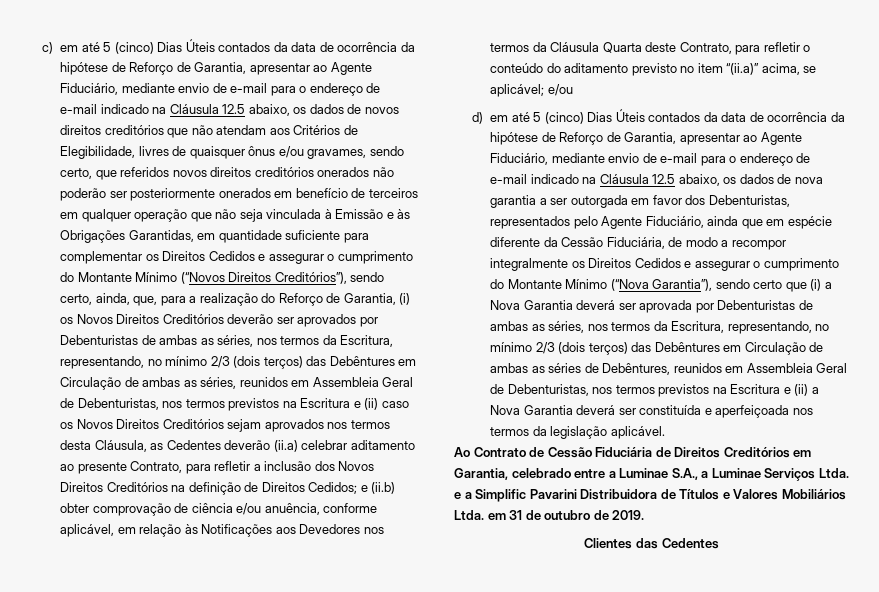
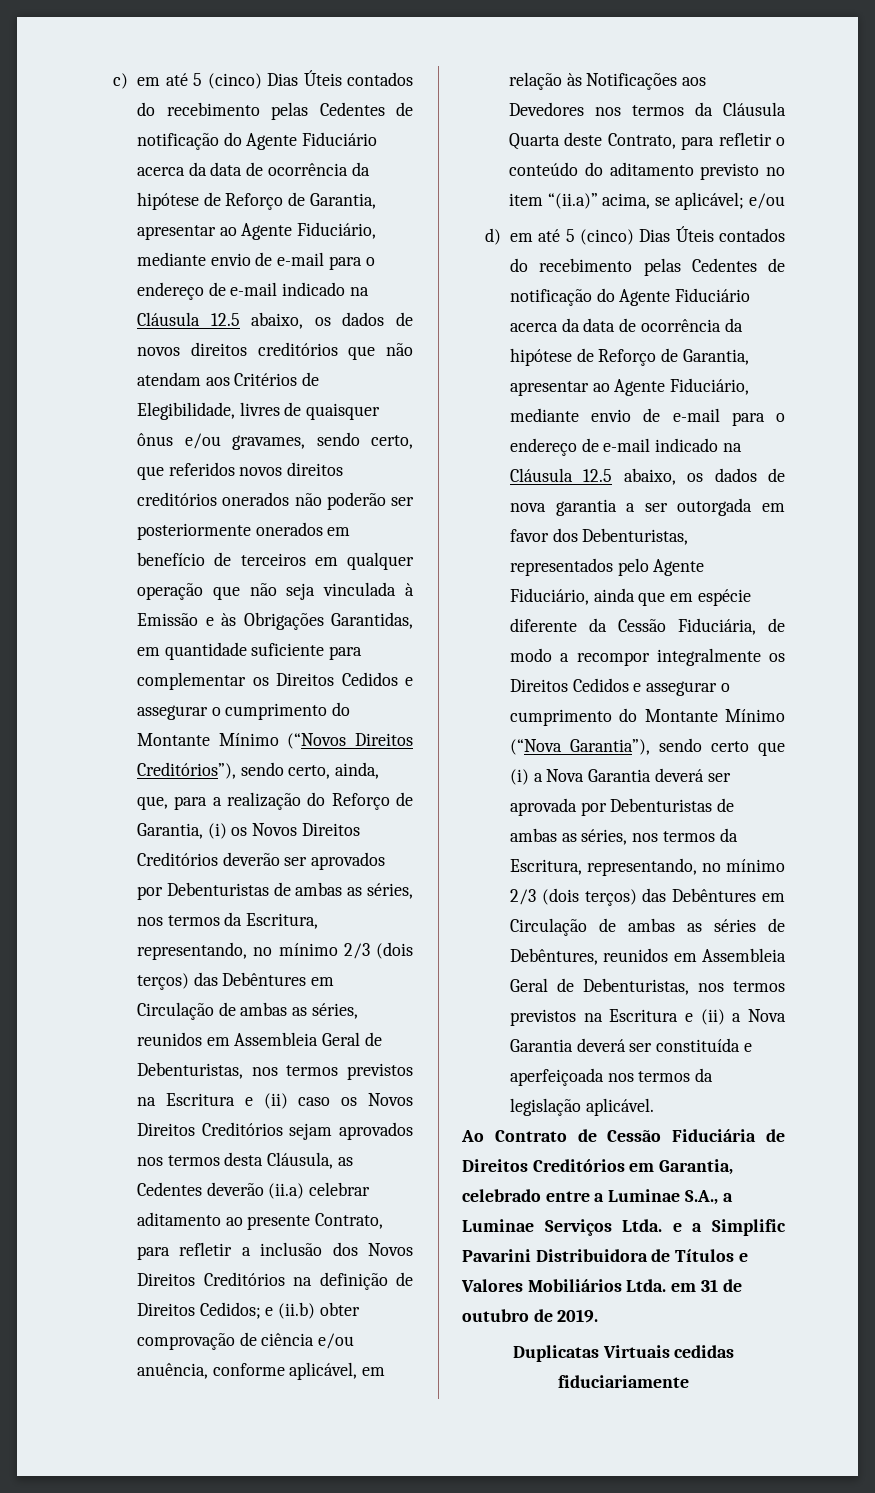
- c) em até 5 (cinco) Dias Úteis contados da data de ocorrência da hipótese de Reforço de Garantia, apresentar ao Agente Fiduciário, mediante envio de e-mail para o endereço de e-mail indicado na Cláusula 12.5 abaixo, os dados de novos direitos creditórios que não atendam aos Critérios de Elegibilidade, livres de quaisquer ônus e/ou gravames, sendo certo, que referidos novos direitos creditórios onerados não poderão ser posteriormente onerados em benefício de terceiros em qualquer operação que não seja vinculada à Emissão e às Obrigações Garantidas, em quantidade suficiente para complementar os Direitos Cedidos e assegurar o cumprimento do Montante Mínimo (“Novos Direitos Creditórios”), sendo certo, ainda, que, para a realização do Reforço de Garantia, (i) os Novos Direitos Creditórios deverão ser aprovados por Debenturistas de ambas as séries, nos termos da Escritura, representando, no mínimo 2/3 (dois terços) das Debêntures em Circulação de ambas as séries, reunidos em Assembleia Geral de Debenturistas, nos termos previstos na Escritura e (ii) caso os Novos Direitos Creditórios sejam aprovados nos termos desta Cláusula, as Cedentes deverão (ii.a) celebrar aditamento ao presente Contrato, para refletir a inclusão dos Novos Direitos Creditórios na definição de Direitos Cedidos;
+ c) em até 5 (cinco) Dias Úteis contados do recebimento pelas Cedentes de notificação do Agente Fiduciário acerca da data de ocorrência da hipótese de Reforço de Garantia, apresentar ao Agente Fiduciário, mediante envio de e-mail para o endereço de e-mail indicado na Cláusula 12.5 abaixo, os dados de novos direitos creditórios que não atendam aos Critérios de Elegibilidade, livres de quaisquer ônus e/ou gravames, sendo certo, que referidos novos direitos creditórios onerados não poderão ser posteriormente onerados em benefício de terceiros em qualquer operação que não seja vinculada à Emissão e às Obrigações Garantidas, em quantidade suficiente para complementar os Direitos Cedidos e assegurar o cumprimento do Montante Mínimo (“Novos Direitos Creditórios”), sendo certo, ainda, que, para a realização do Reforço de Garantia, (i) os Novos Direitos Creditórios deverão ser aprovados por Debenturistas de ambas as séries, nos termos da Escritura, representando, no mínimo 2/3 (dois terços) das Debêntures em Circulação de ambas as séries, reunidos em Assembleia Geral de Debenturistas, nos termos previstos na Escritura e (ii) caso os Novos Direitos Creditórios sejam aprovados nos termos desta Cláusula, as Cedentes deverão (ii.a) celebrar aditamento ao presente Contrato, para refletir a inclusão dos Novos Direitos Creditórios na definição de Direitos Cedidos;
- d) em até 5 (cinco) Dias Úteis contados da data de ocorrência da hipótese de Reforço de Garantia, apresentar ao Agente Fiduciário, mediante envio de e-mail para o endereço de e-mail indicado na Cláusula 12.5 abaixo, os dados de nova garantia a ser outorgada em favor dos Debenturistas, representados pelo Agente Fiduciário, ainda que em espécie diferente da Cessão Fiduciária, de modo a recompor integralmente os Direitos Cedidos e assegurar o cumprimento do Montante Mínimo (“Nova Garantia”), sendo certo que (i) a Nova Garantia deverá ser aprovada por Debenturistas de ambas as séries, nos termos da Escritura, representando, no mínimo 2/3 (dois terços) das Debêntures em Circulação de ambas as séries de Debêntures, reunidos em Assembleia Geral de Debenturistas, nos termos previstos na Escritura e (ii) a Nova Garantia deverá ser constituída e aperfeiçoada nos termos da legislação aplicável.
+ d) em até 5 (cinco) Dias Úteis contados do recebimento pelas Cedentes de notificação do Agente Fiduciário acerca da data de ocorrência da hipótese de Reforço de Garantia, apresentar ao Agente Fiduciário, mediante envio de e-mail para o endereço de e-mail indicado na Cláusula 12.5 abaixo, os dados de nova garantia a ser outorgada em favor dos Debenturistas, representados pelo Agente Fiduciário, ainda que em espécie diferente da Cessão Fiduciária, de modo a recompor integralmente os Direitos Cedidos e assegurar o cumprimento do Montante Mínimo (“Nova Garantia”), sendo certo que (i) a Nova Garantia deverá ser aprovada por Debenturistas de ambas as séries, nos termos da Escritura, representando, no mínimo 2/3 (dois terços) das Debêntures em Circulação de ambas as séries de Debêntures, reunidos em Assembleia Geral de Debenturistas, nos termos previstos na Escritura e (ii) a Nova Garantia deverá ser constituída e aperfeiçoada nos termos da legislação aplicável.
- Clientes das Cedentes
+ Duplicatas Virtuais cedidas fiduciariamente

